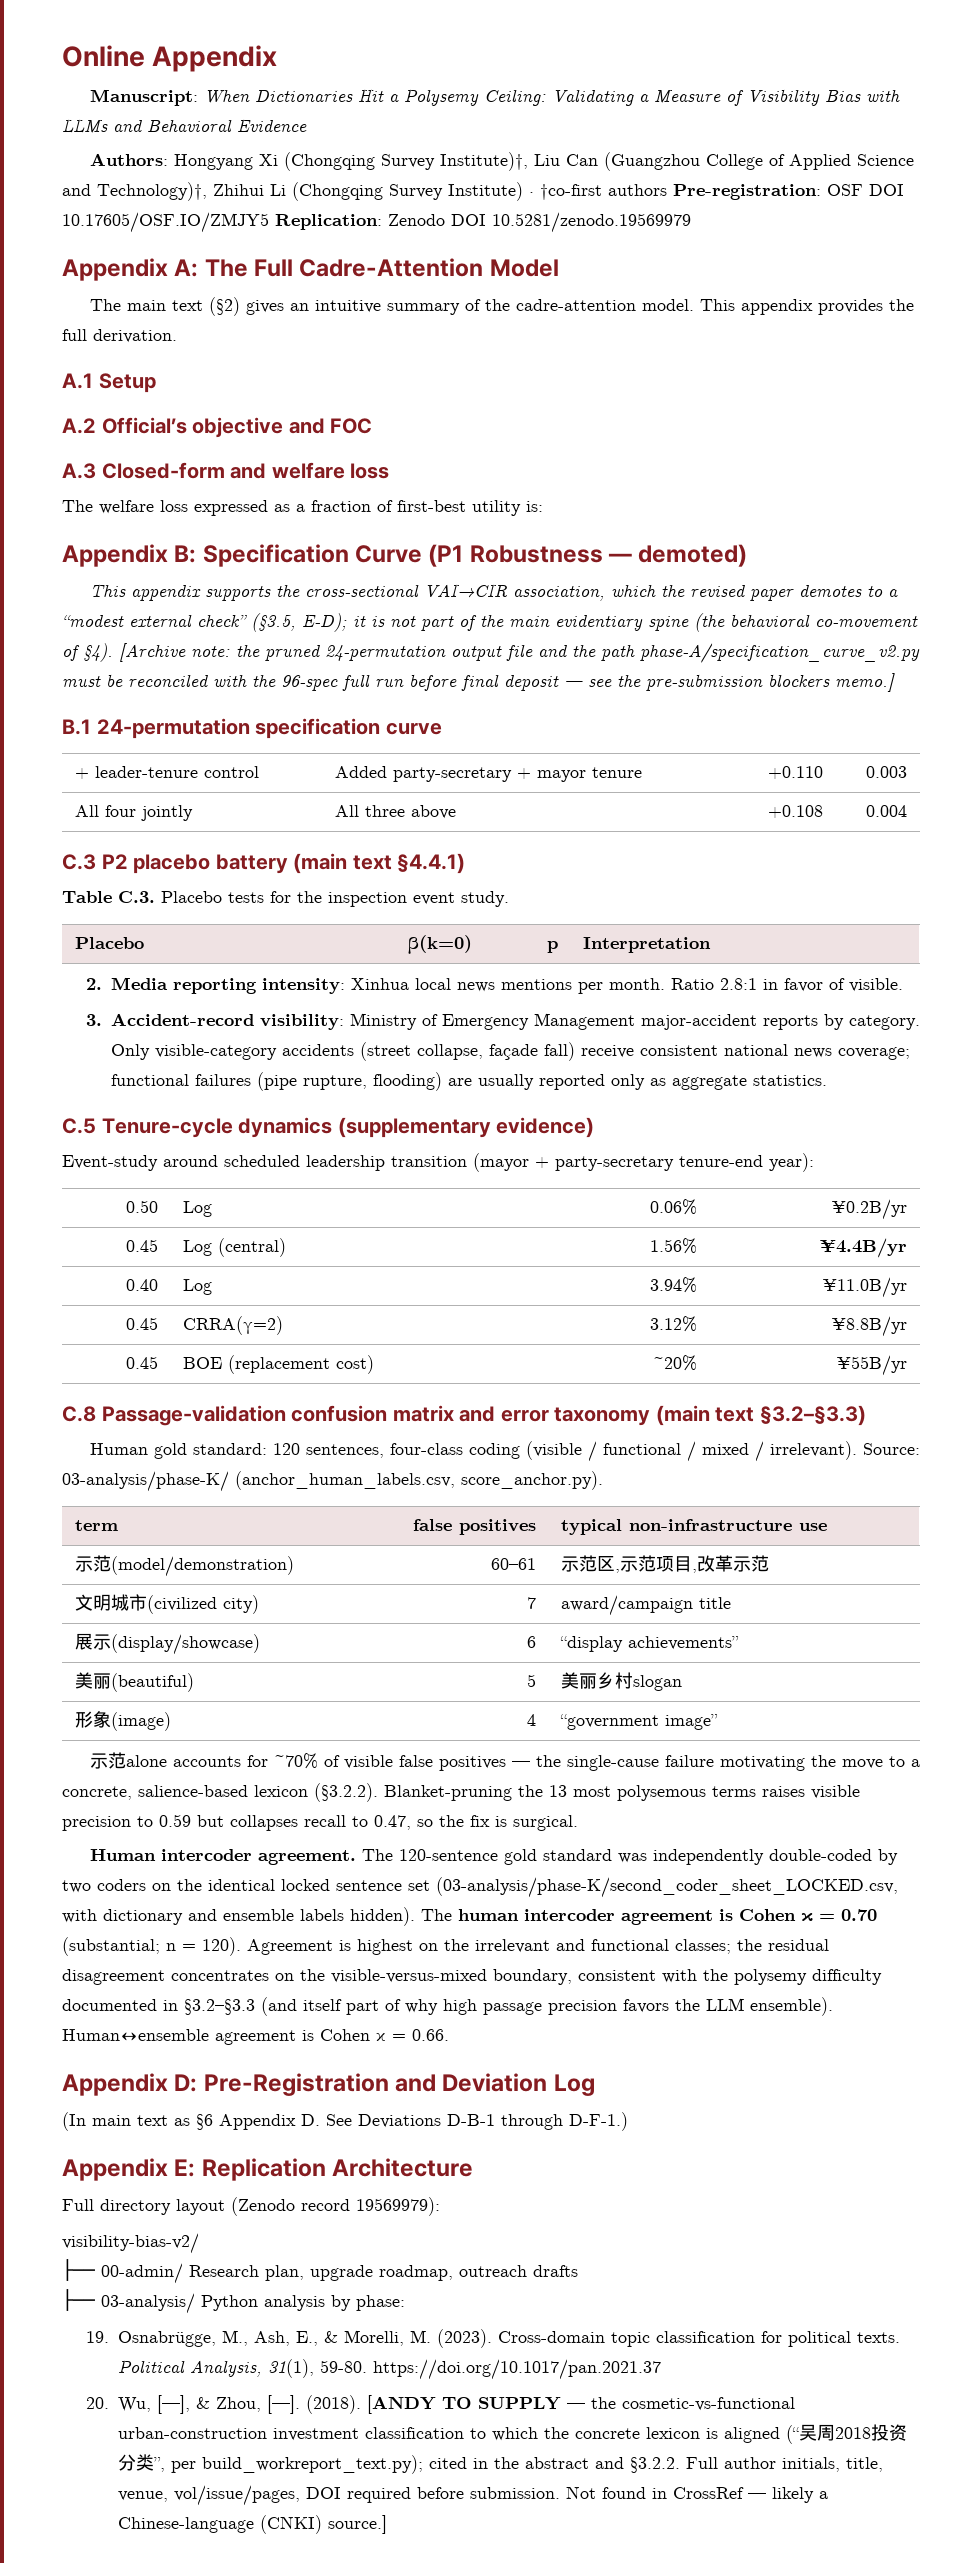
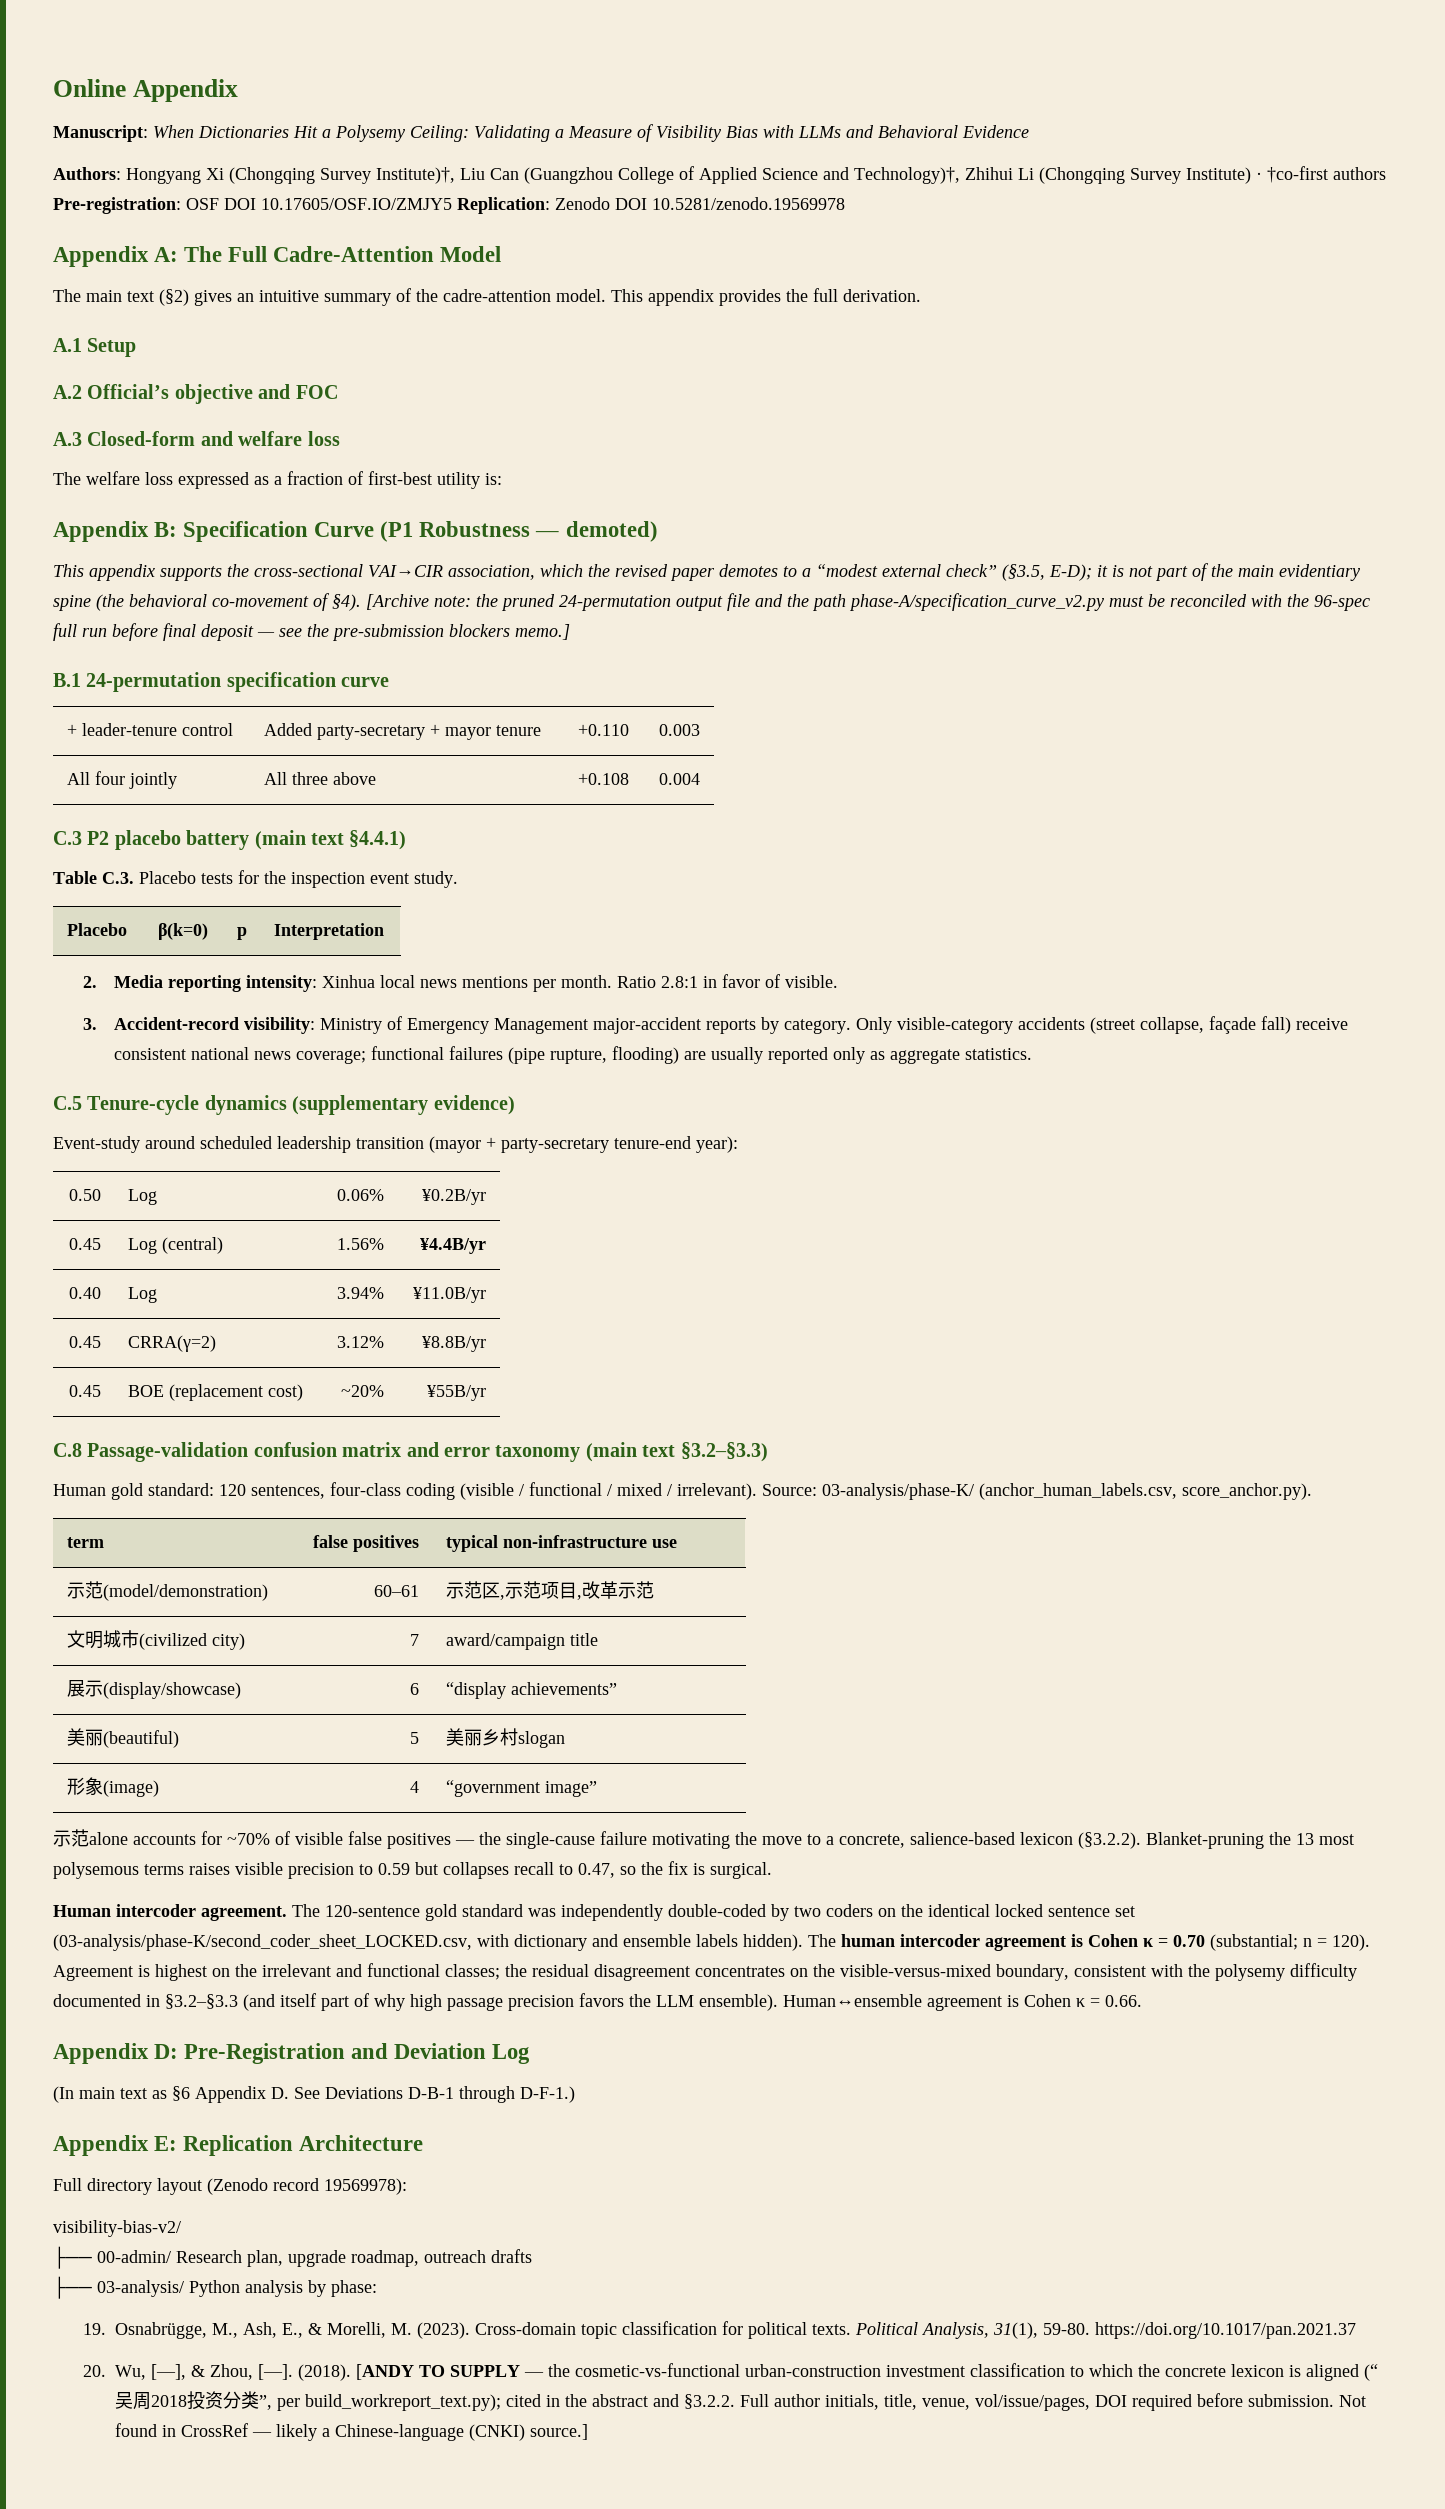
- Authors: Hongyang Xi (Chongqing Survey Institute)†, Liu Can (Guangzhou College of Applied Science and Technology)†, Zhihui Li (Chongqing Survey Institute) · †co-first authors Pre-registration: OSF DOI 10.17605/OSF.IO/ZMJY5 Replication: Zenodo DOI 10.5281/zenodo.19569979
+ Authors: Hongyang Xi (Chongqing Survey Institute)†, Liu Can (Guangzhou College of Applied Science and Technology)†, Zhihui Li (Chongqing Survey Institute) · †co-first authors Pre-registration: OSF DOI 10.17605/OSF.IO/ZMJY5 Replication: Zenodo DOI 10.5281/zenodo.19569978
- Full directory layout (Zenodo record 19569979):
+ Full directory layout (Zenodo record 19569978):

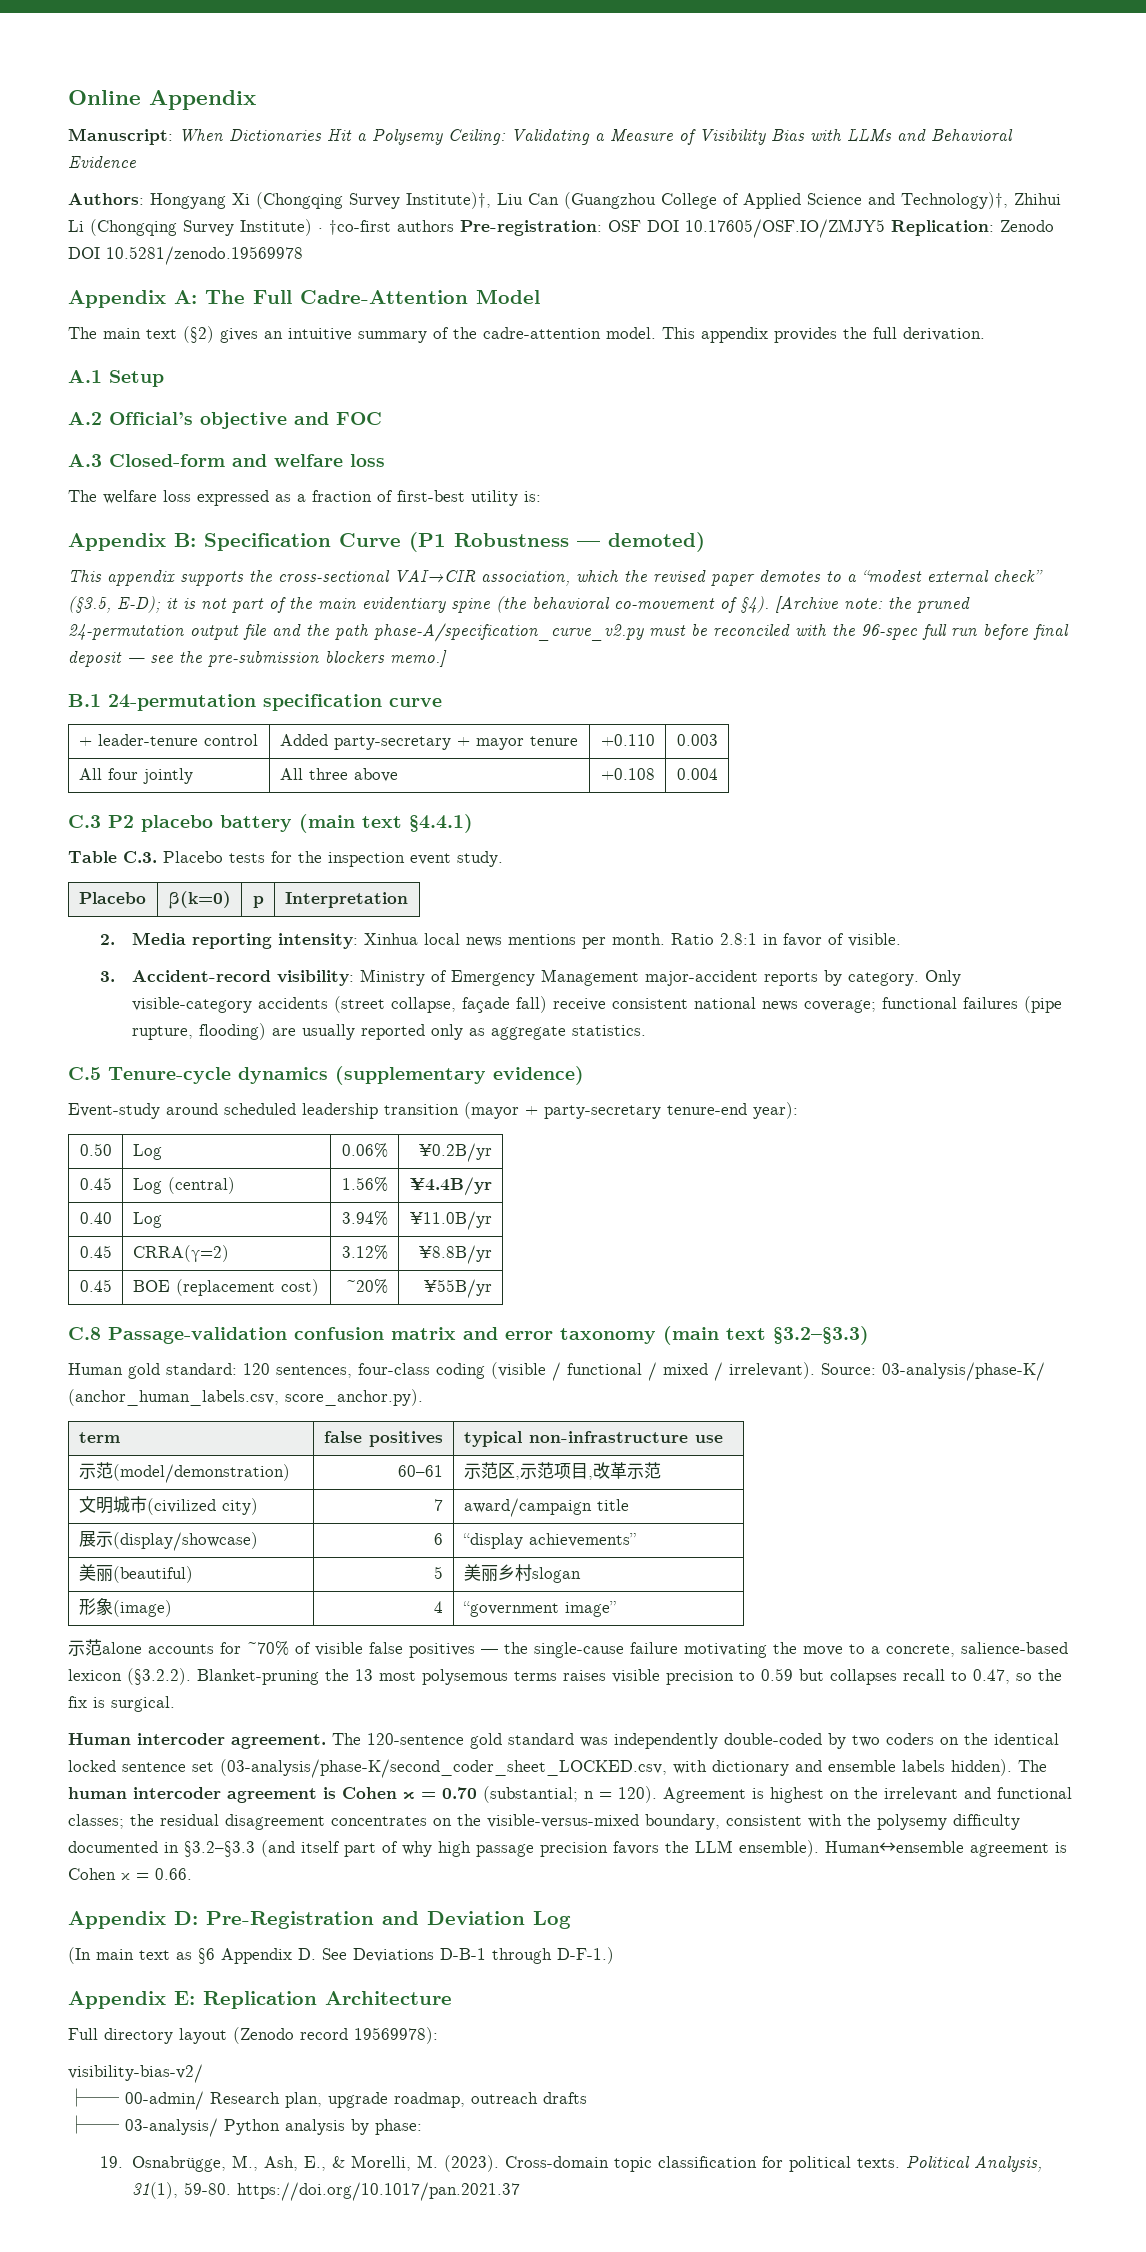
- 20. Wu, [—], & Zhou, [—]. (2018). [ANDY TO SUPPLY — the cosmetic-vs-functional urban-construction investment classification to which the concrete lexicon is aligned (“吴周2018投资分类”, per build_workreport_text.py); cited in the abstract and §3.2.2. Full author initials, title, venue, vol/issue/pages, DOI required before submission. Not found in CrossRef — likely a Chinese-language (CNKI) source.]

